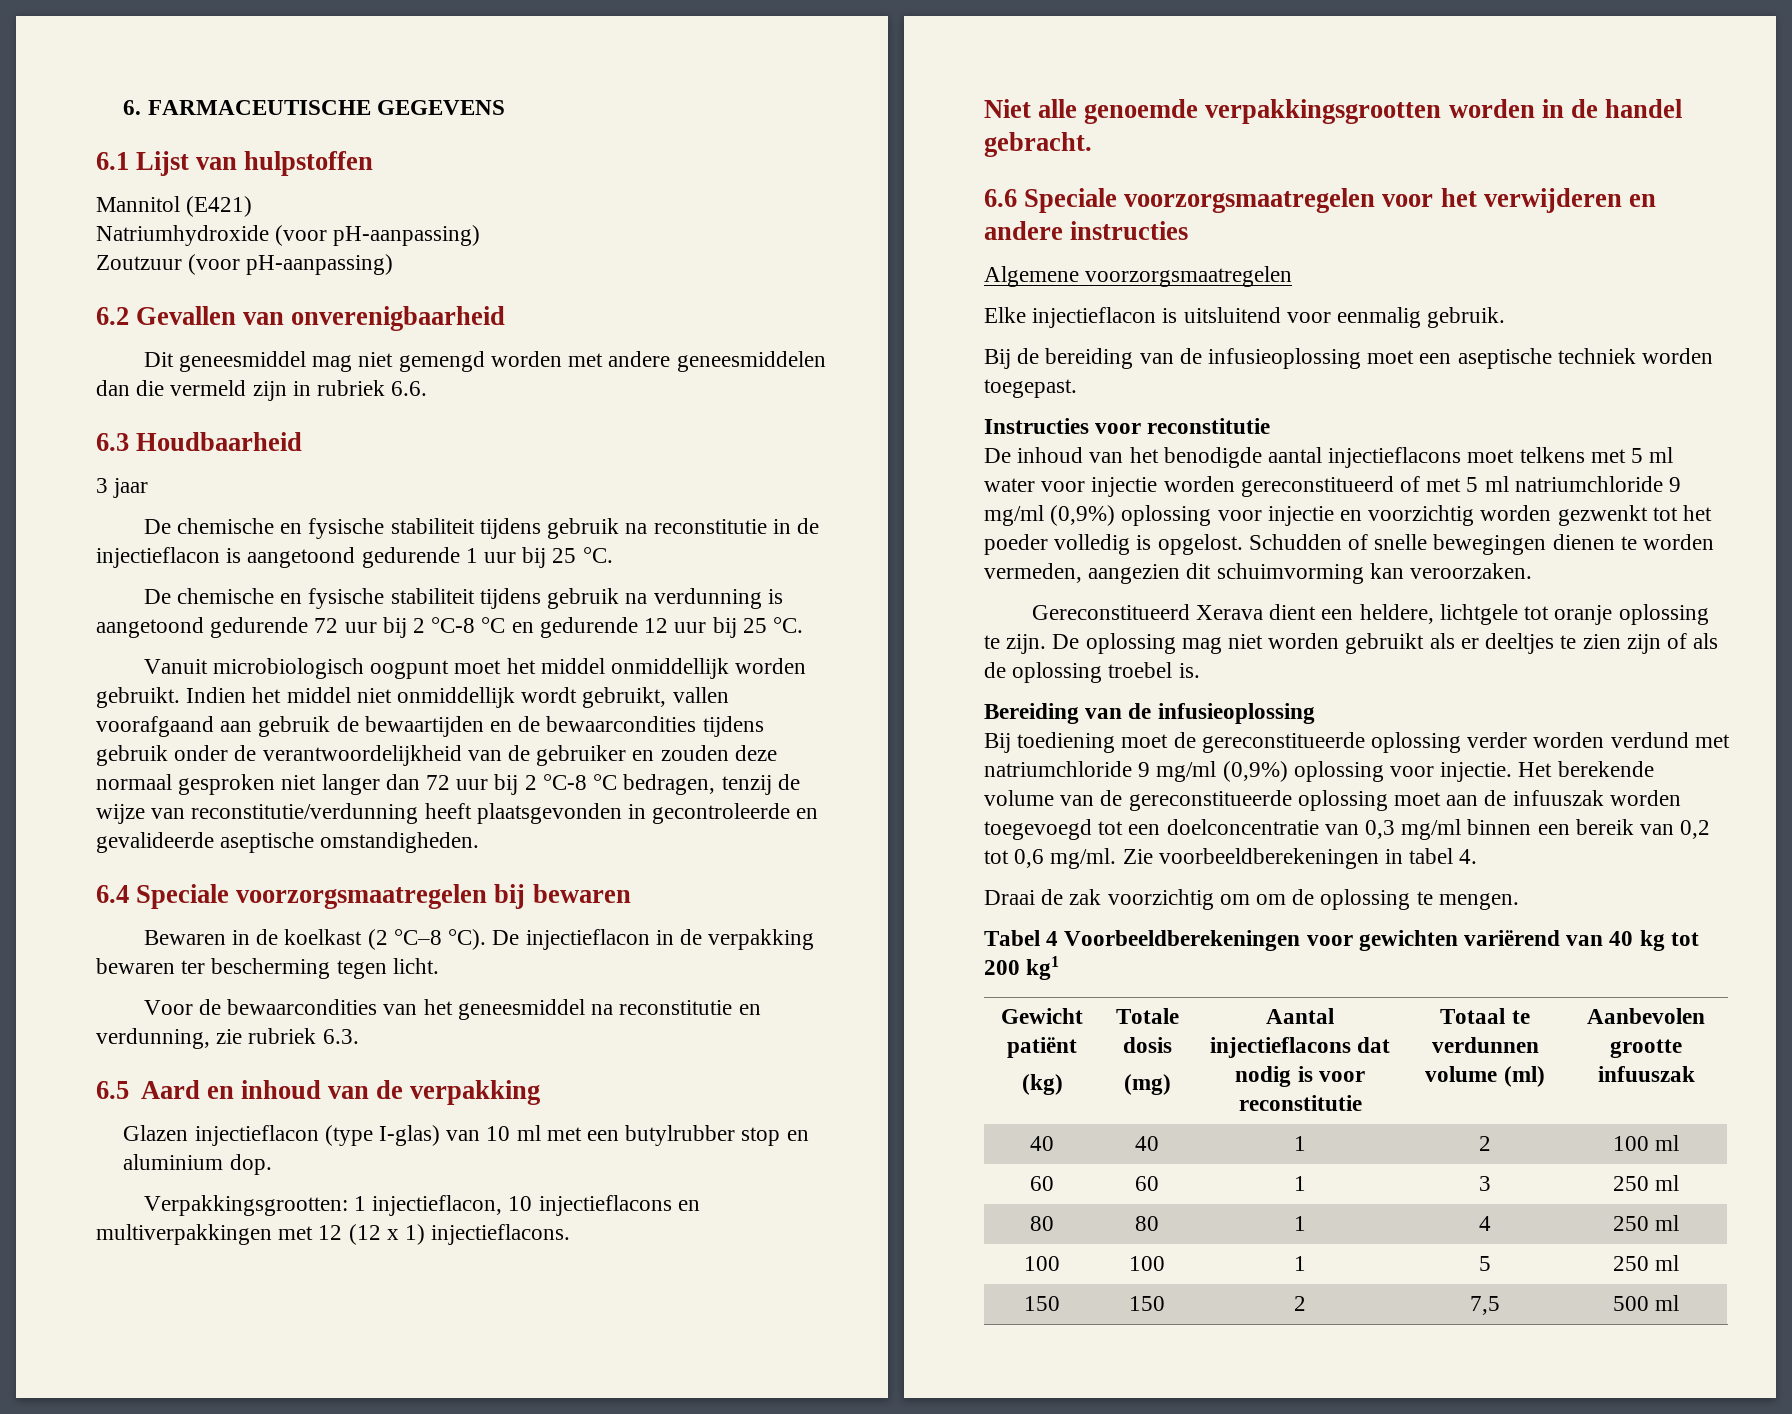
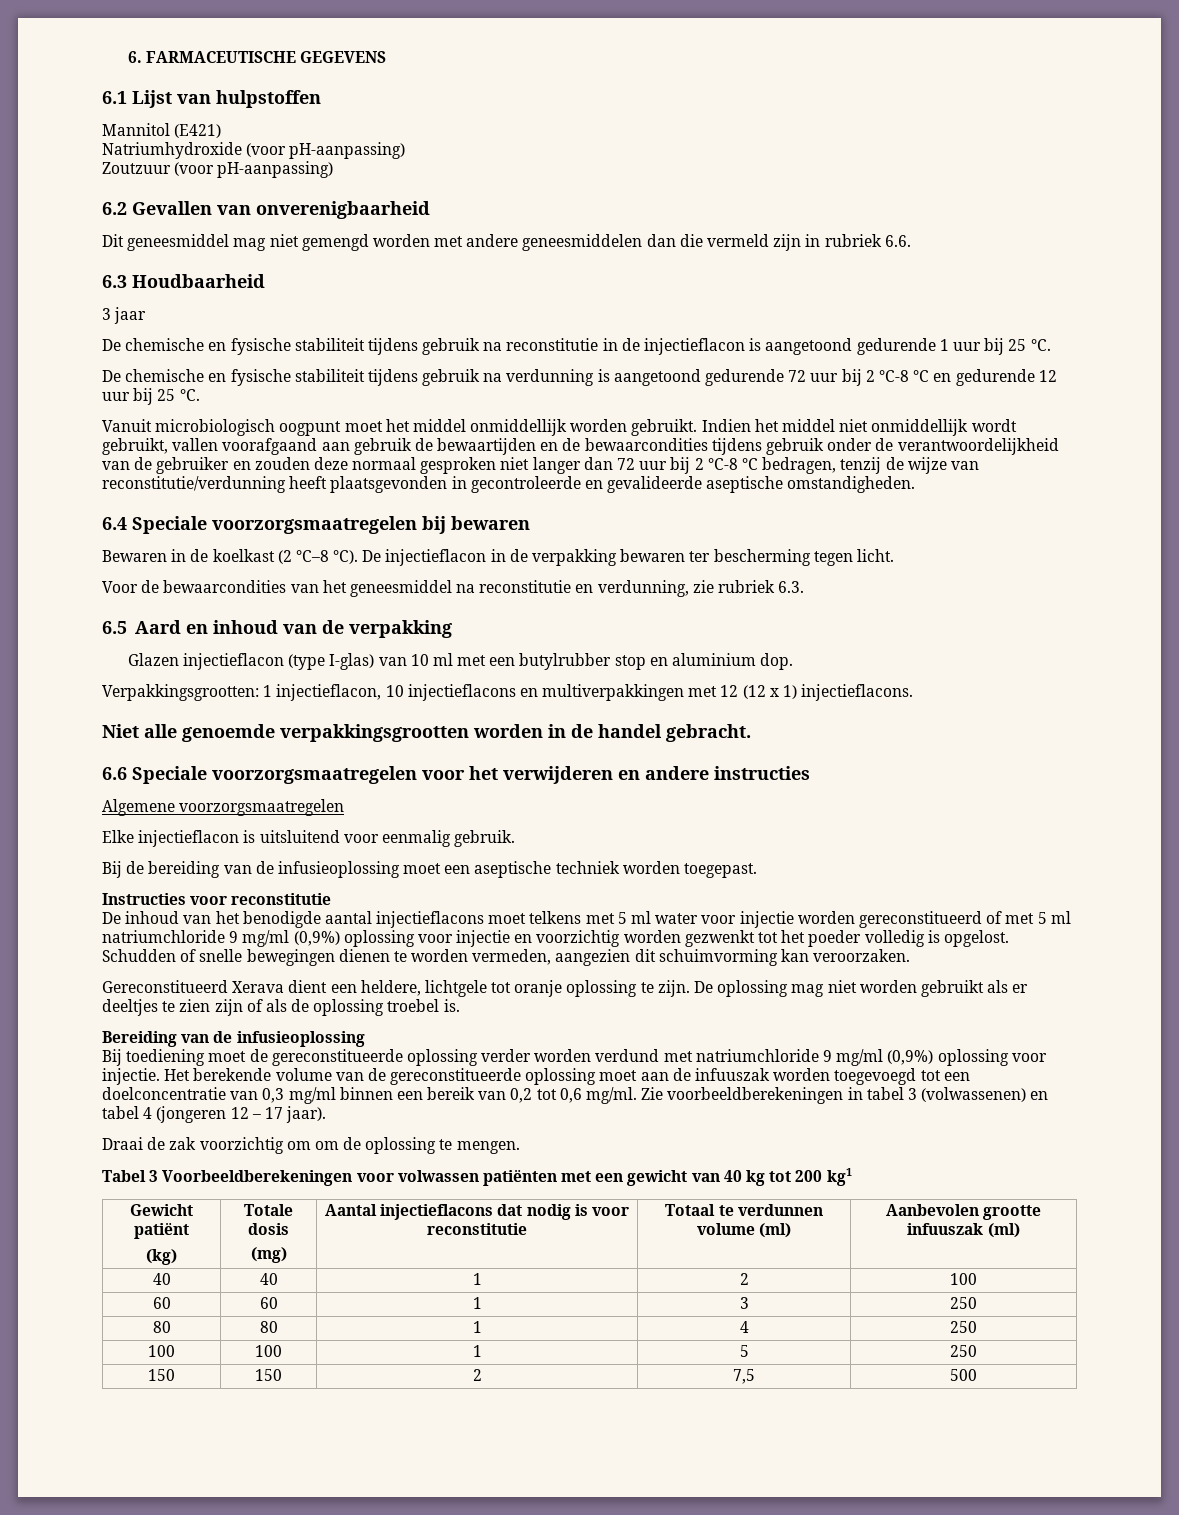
- Zie voorbeeldberekeningen in tabel 4.
+ Zie voorbeeldberekeningen in tabel 3 (volwassenen) en tabel 4 (jongeren 12 – 17 jaar).
- Tabel 4 Voorbeeldberekeningen voor gewichten variërend van 40 kg tot 200 kg1
+ Tabel 3 Voorbeeldberekeningen voor volwassen patiënten met een gewicht van 40 kg tot 200 kg1
  Gewicht patiënt
  (kg) | Totale dosis
- (mg) | Aantal injectieflacons dat nodig is voor reconstitutie | Totaal te verdunnen volume (ml) | Aanbevolen grootte infuuszak
+ (mg) | Aantal injectieflacons dat nodig is voor reconstitutie | Totaal te verdunnen volume (ml) | Aanbevolen grootte infuuszak (ml)
- 40 | 40 | 1 | 2 | 100 ml
+ 40 | 40 | 1 | 2 | 100
- 60 | 60 | 1 | 3 | 250 ml
+ 60 | 60 | 1 | 3 | 250
- 80 | 80 | 1 | 4 | 250 ml
+ 80 | 80 | 1 | 4 | 250
- 100 | 100 | 1 | 5 | 250 ml
+ 100 | 100 | 1 | 5 | 250
- 150 | 150 | 2 | 7,5 | 500 ml
+ 150 | 150 | 2 | 7,5 | 500

